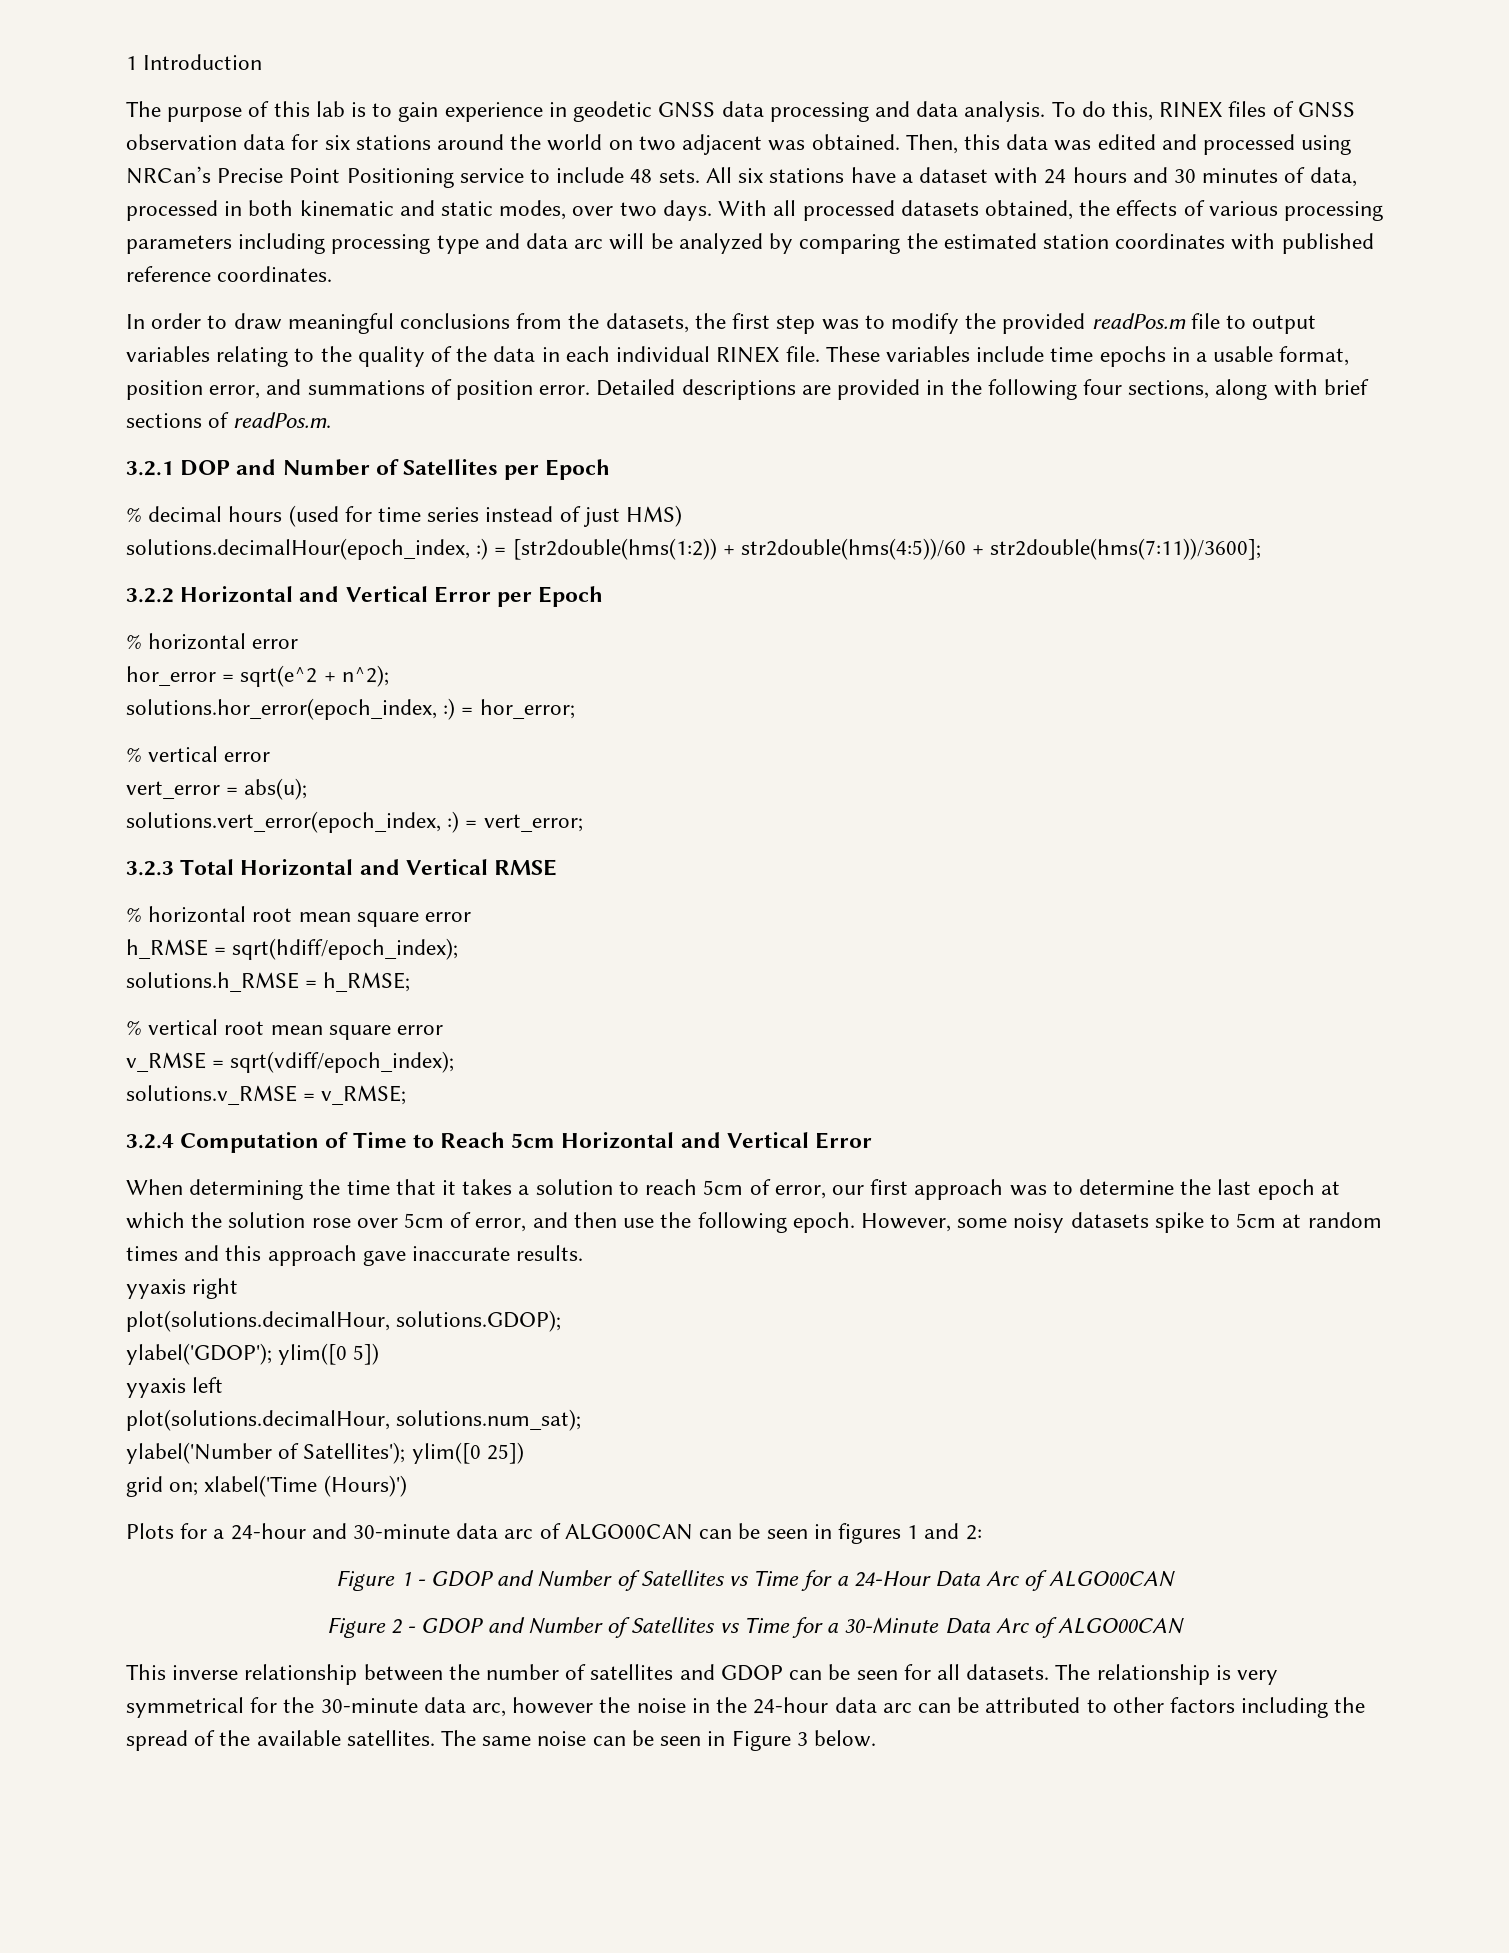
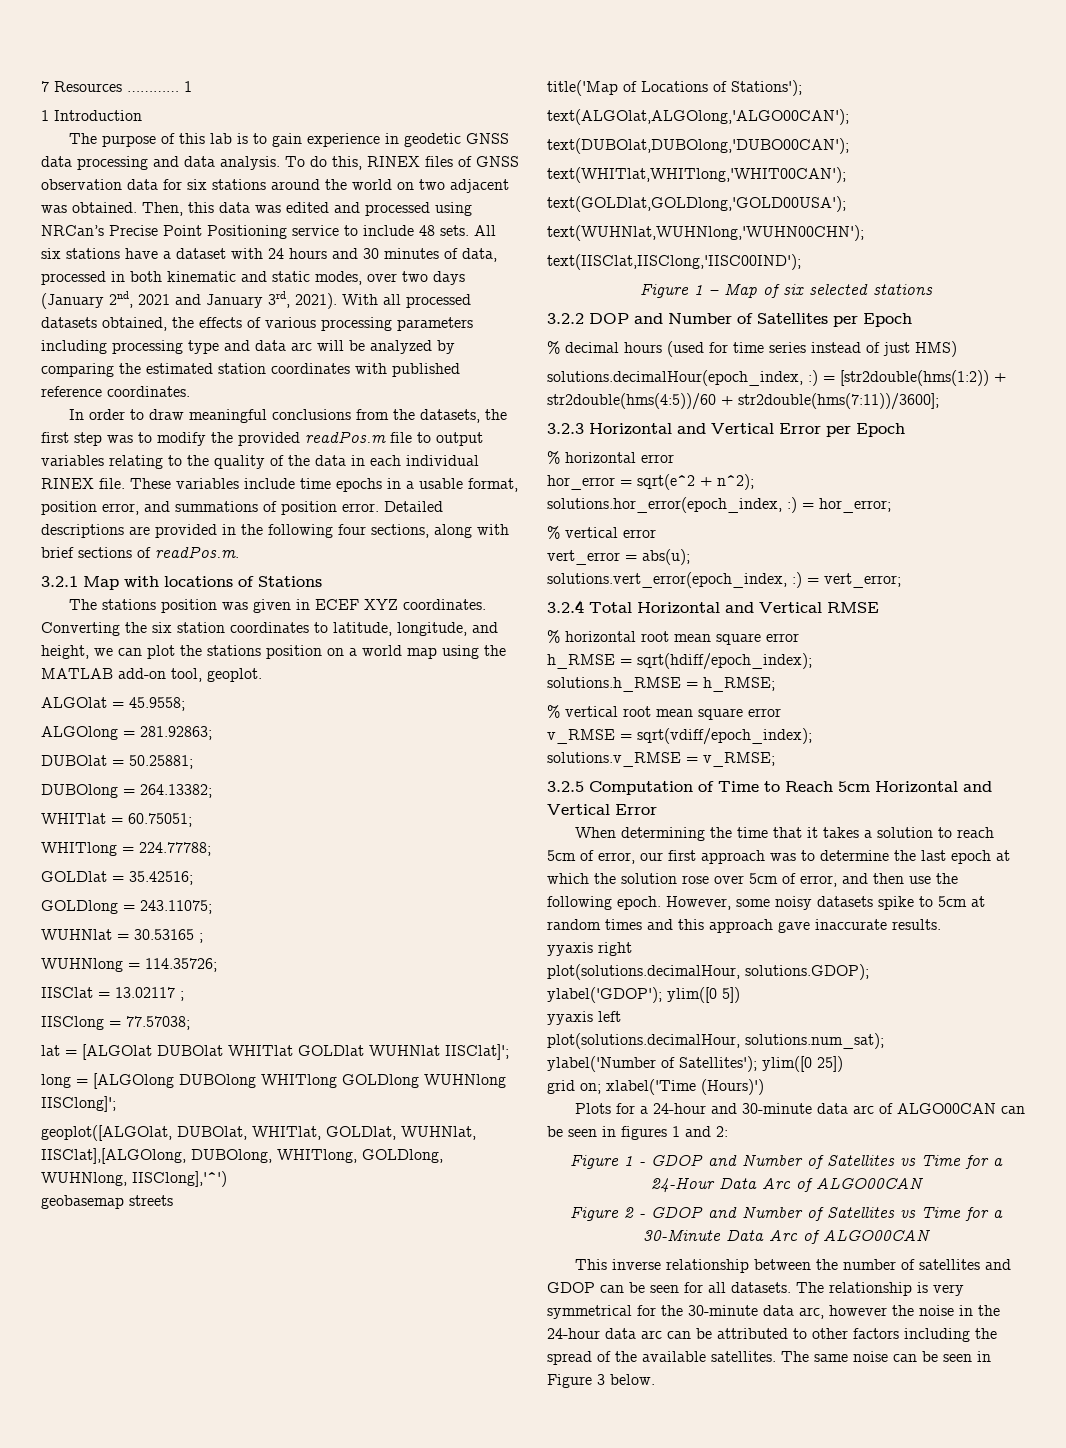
+ 7 Resources ………… 1
- All six stations have a dataset with 24 hours and 30 minutes of data, processed in both kinematic and static modes, over two days.
+ All six stations have a dataset with 24 hours and 30 minutes of data, processed in both kinematic and static modes, over two days (January 2nd, 2021 and January 3rd, 2021).
- 3.2.1 DOP and Number of Satellites per Epoch
+ 3.2.1 Map with locations of Stations
+ The stations position was given in ECEF XYZ coordinates. Converting the six station coordinates to latitude, longitude, and height, we can plot the stations position on a world map using the MATLAB add-on tool, geoplot.
+ ALGOlat = 45.9558;
+ ALGOlong = 281.92863;
+ DUBOlat = 50.25881;
+ DUBOlong = 264.13382;
+ WHITlat = 60.75051;
+ WHITlong = 224.77788;
+ GOLDlat = 35.42516;
+ GOLDlong = 243.11075;
+ WUHNlat = 30.53165 ;
+ WUHNlong = 114.35726;
+ IISClat = 13.02117 ;
+ IISClong = 77.57038;
+ lat = [ALGOlat DUBOlat WHITlat GOLDlat WUHNlat IISClat]';
+ long = [ALGOlong DUBOlong WHITlong GOLDlong WUHNlong IISClong]';
+ geoplot([ALGOlat, DUBOlat, WHITlat, GOLDlat, WUHNlat, IISClat],[ALGOlong, DUBOlong, WHITlong, GOLDlong, WUHNlong, IISClong],'^')
+ geobasemap streets
+ title('Map of Locations of Stations');
+ text(ALGOlat,ALGOlong,'ALGO00CAN');
+ text(DUBOlat,DUBOlong,'DUBO00CAN');
+ text(WHITlat,WHITlong,'WHIT00CAN');
+ text(GOLDlat,GOLDlong,'GOLD00USA');
+ text(WUHNlat,WUHNlong,'WUHN00CHN');
+ text(IISClat,IISClong,'IISC00IND');
+ Figure 1 – Map of six selected stations
+ 3.2.2 DOP and Number of Satellites per Epoch
- 3.2.2 Horizontal and Vertical Error per Epoch
+ 3.2.3 Horizontal and Vertical Error per Epoch
- 3.2.3 Total Horizontal and Vertical RMSE
+ 3.2.4 Total Horizontal and Vertical RMSE
- 3.2.4 Computation of Time to Reach 5cm Horizontal and Vertical Error
+ 3.2.5 Computation of Time to Reach 5cm Horizontal and Vertical Error

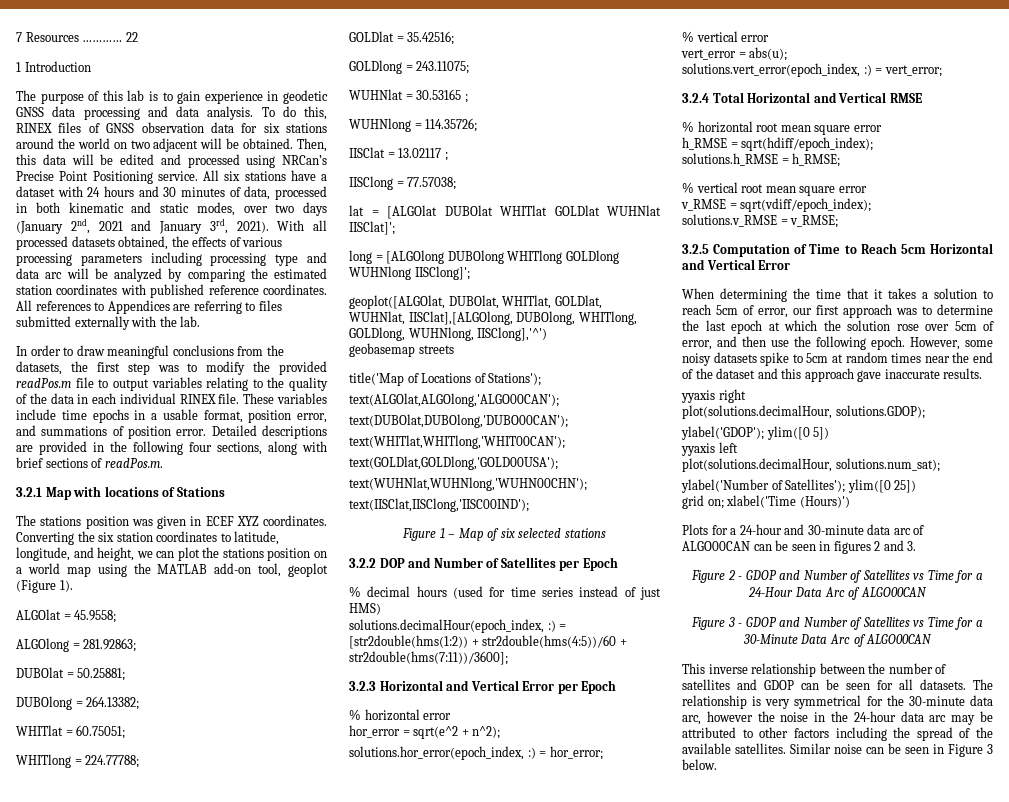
- 7 Resources ………… 1
+ 7 Resources ………… 22
- To do this, RINEX files of GNSS observation data for six stations around the world on two adjacent was obtained.
+ To do this, RINEX files of GNSS observation data for six stations around the world on two adjacent will be obtained.
- Then, this data was edited and processed using NRCan’s Precise Point Positioning service to include 48 sets.
+ Then, this data will be edited and processed using NRCan’s Precise Point Positioning service.
+ All references to Appendices are referring to files submitted externally with the lab.
- Converting the six station coordinates to latitude, longitude, and height, we can plot the stations position on a world map using the MATLAB add-on tool, geoplot.
+ Converting the six station coordinates to latitude, longitude, and height, we can plot the stations position on a world map using the MATLAB add-on tool, geoplot (Figure 1).
- However, some noisy datasets spike to 5cm at random times and this approach gave inaccurate results.
+ However, some noisy datasets spike to 5cm at random times near the end of the dataset and this approach gave inaccurate results.
- Plots for a 24-hour and 30-minute data arc of ALGO00CAN can be seen in figures 1 and 2:
- Figure 1 - GDOP and Number of Satellites vs Time for a 24-Hour Data Arc of ALGO00CAN
+ Plots for a 24-hour and 30-minute data arc of ALGO00CAN can be seen in figures 2 and 3.
+ Figure 2 - GDOP and Number of Satellites vs Time for a 24-Hour Data Arc of ALGO00CAN
- Figure 2 - GDOP and Number of Satellites vs Time for a 30-Minute Data Arc of ALGO00CAN
+ Figure 3 - GDOP and Number of Satellites vs Time for a 30-Minute Data Arc of ALGO00CAN
- The relationship is very symmetrical for the 30-minute data arc, however the noise in the 24-hour data arc can be attributed to other factors including the spread of the available satellites.
+ The relationship is very symmetrical for the 30-minute data arc, however the noise in the 24-hour data arc may be attributed to other factors including the spread of the available satellites.
- The same noise can be seen in Figure 3 below.
+ Similar noise can be seen in Figure 3 below.

